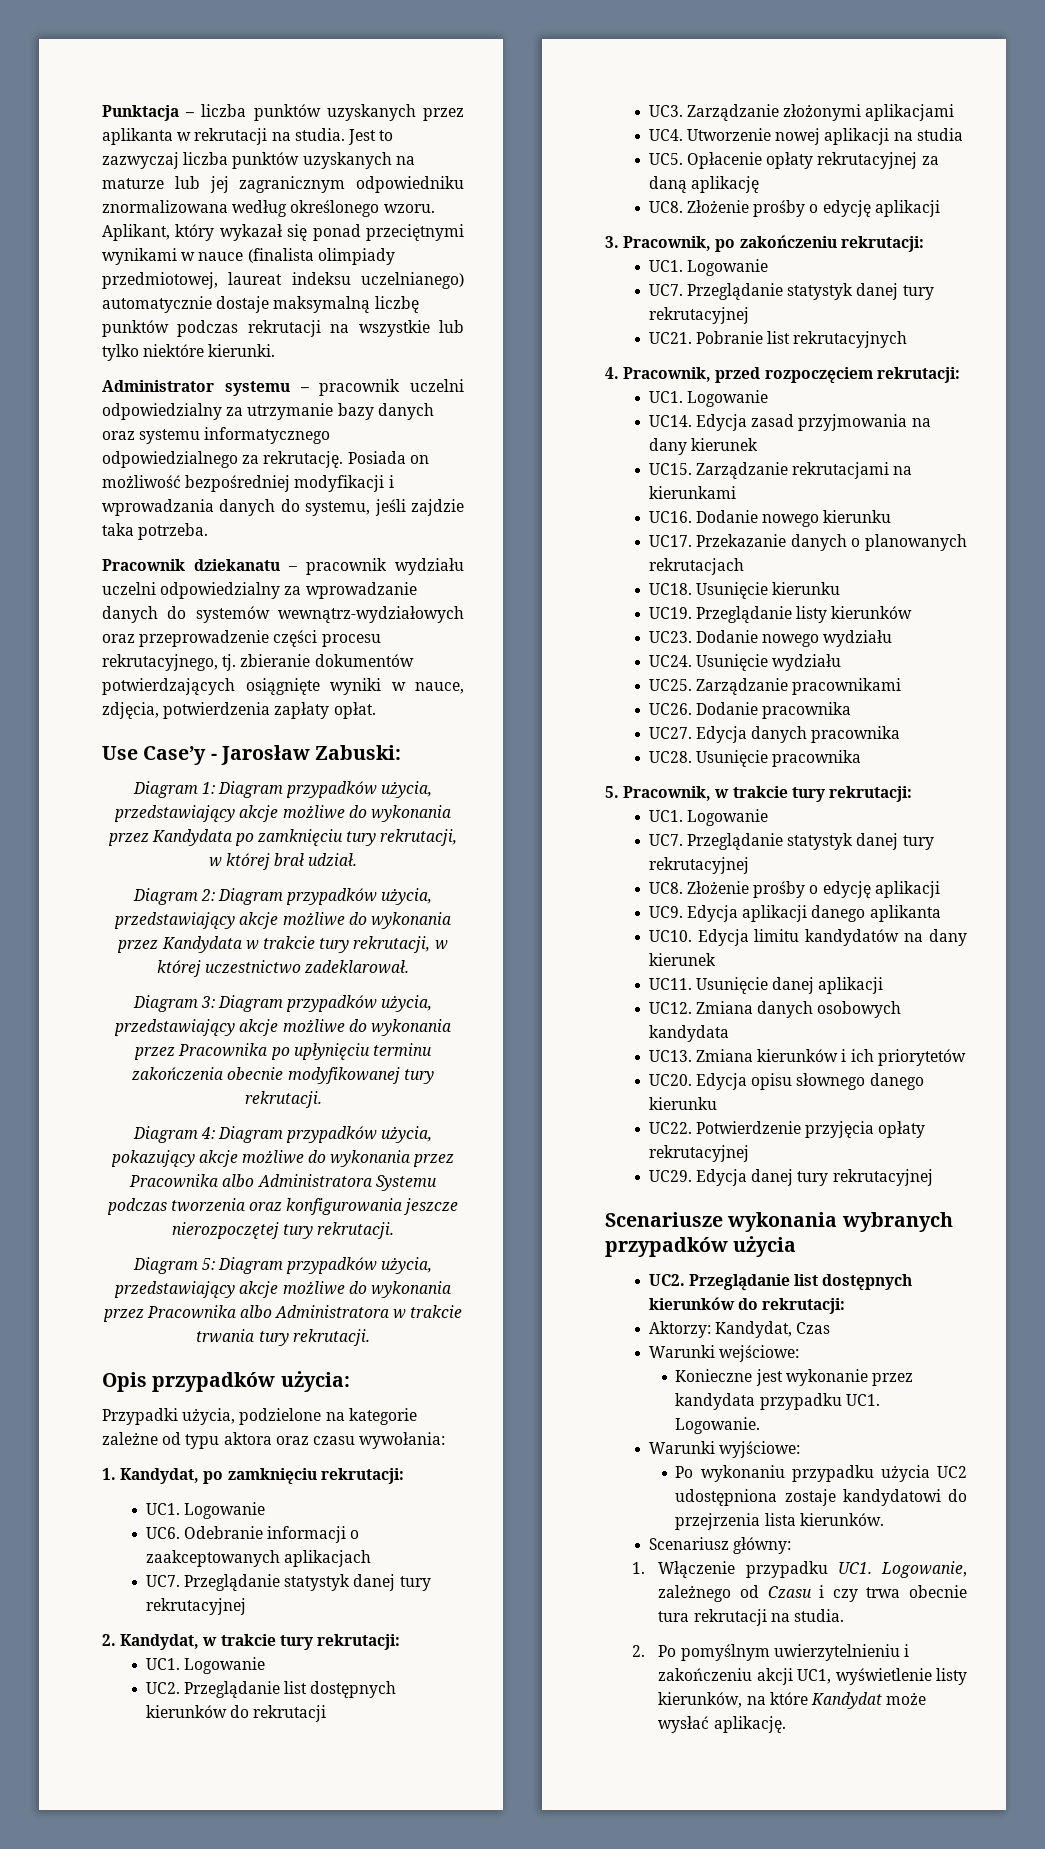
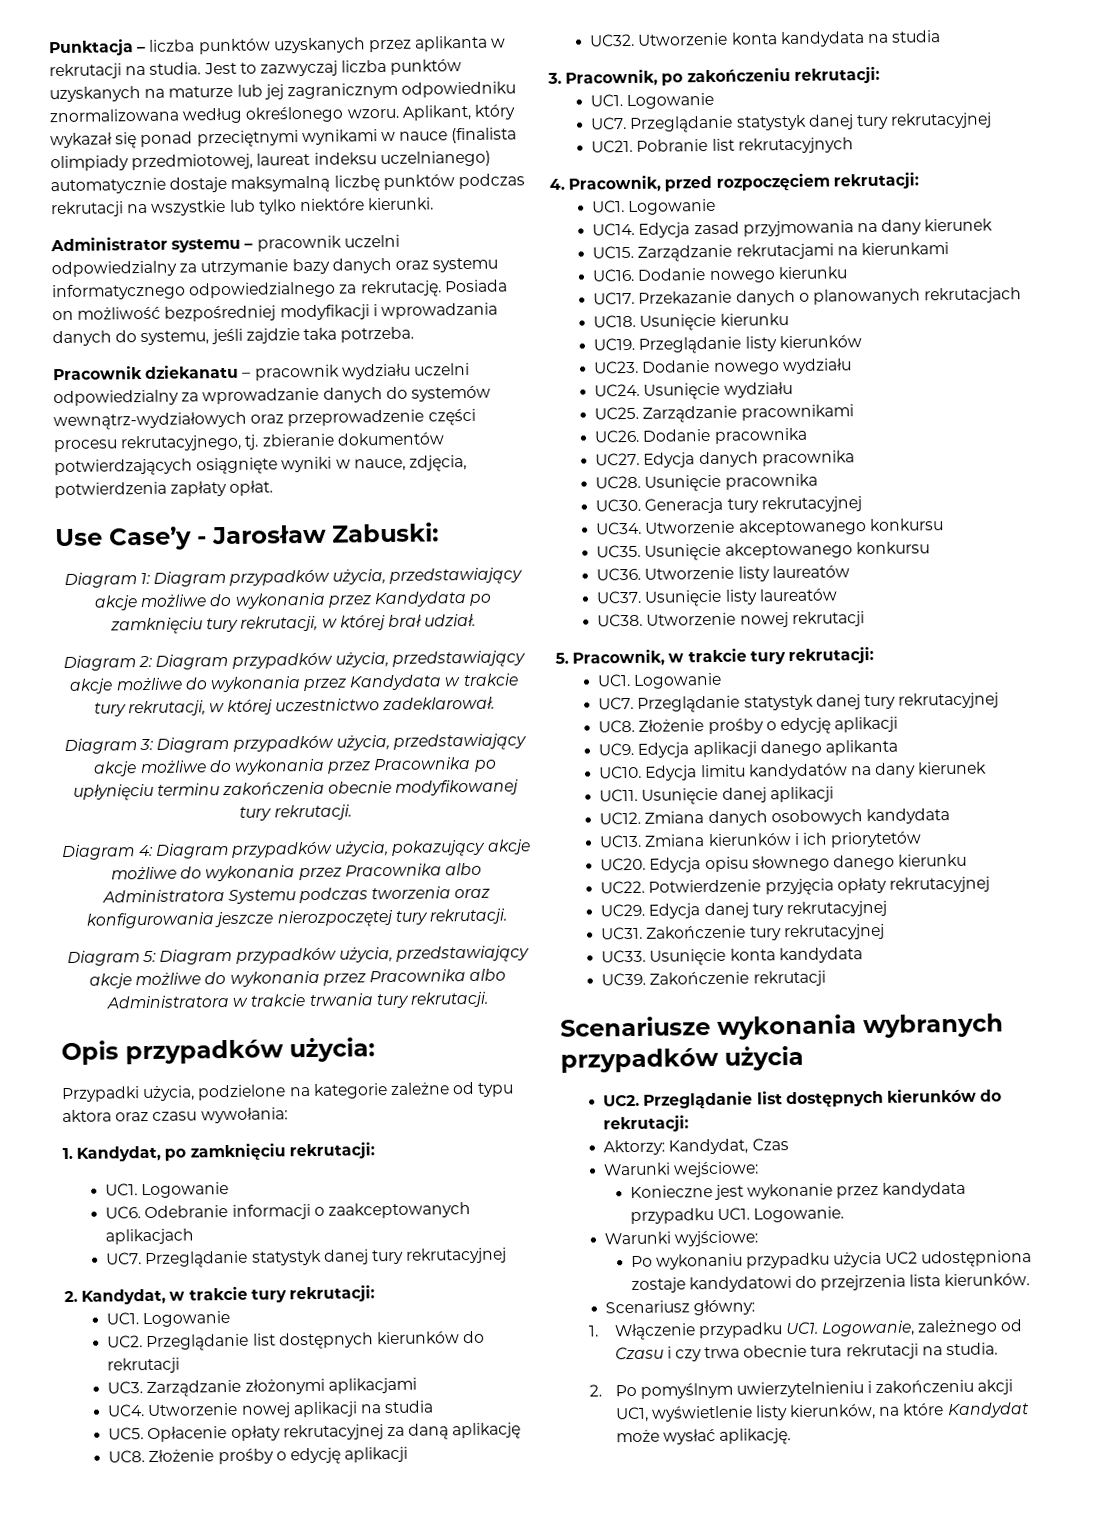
+ UC32. Utworzenie konta kandydata na studia
+ UC30. Generacja tury rekrutacyjnej
+ UC34. Utworzenie akceptowanego konkursu
+ UC35. Usunięcie akceptowanego konkursu
+ UC36. Utworzenie listy laureatów
+ UC37. Usunięcie listy laureatów
+ UC38. Utworzenie nowej rekrutacji
+ UC31. Zakończenie tury rekrutacyjnej
+ UC33. Usunięcie konta kandydata
+ UC39. Zakończenie rekrutacji

